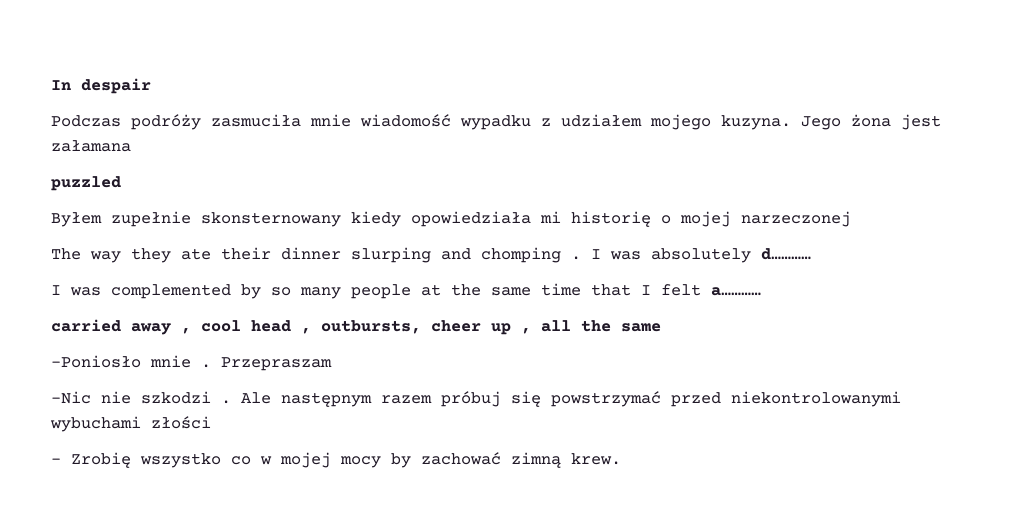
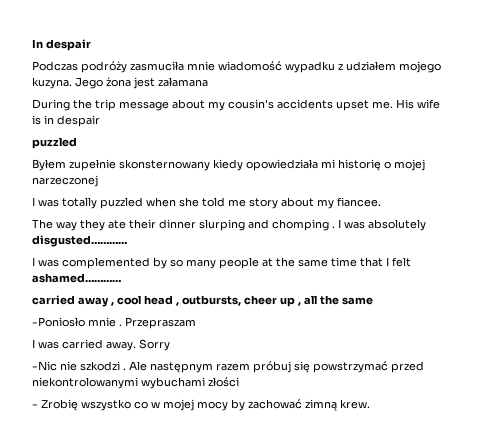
+ During the trip message about my cousin's accidents upset me. His wife is in despair
+ I was totally puzzled when she told me story about my fiancee.
- I was absolutely d…………
+ I was absolutely disgusted…………
- I was complemented by so many people at the same time that I felt a…………
+ I was complemented by so many people at the same time that I felt ashamed…………
+ I was carried away. Sorry

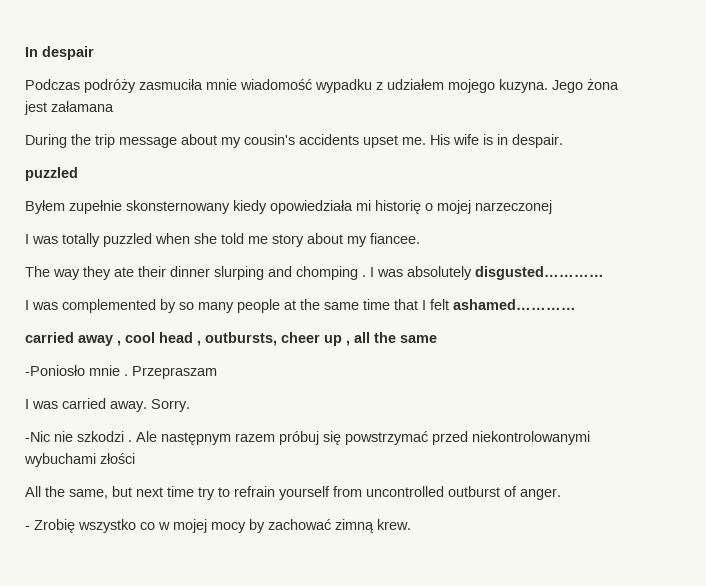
- His wife is in despair
+ His wife is in despair.
- Sorry
+ Sorry.
+ All the same, but next time try to refrain yourself from uncontrolled outburst of anger.

